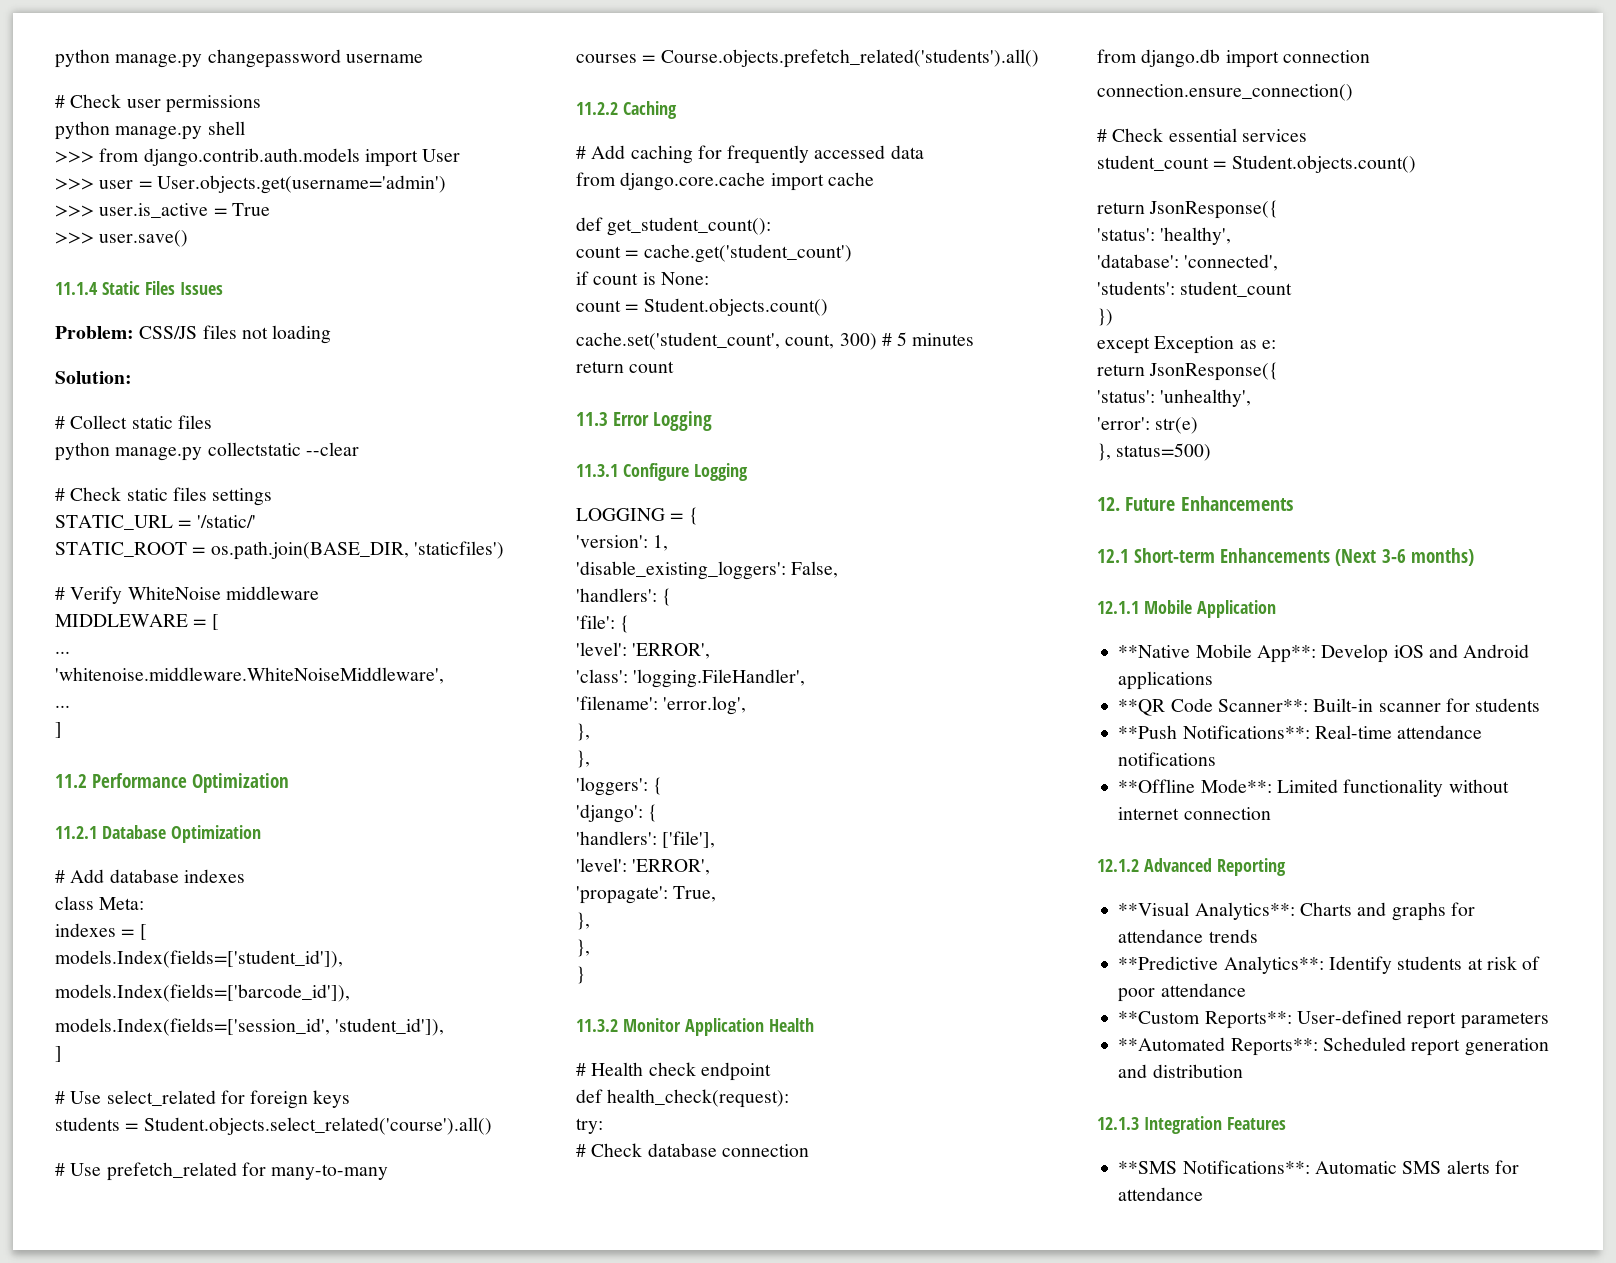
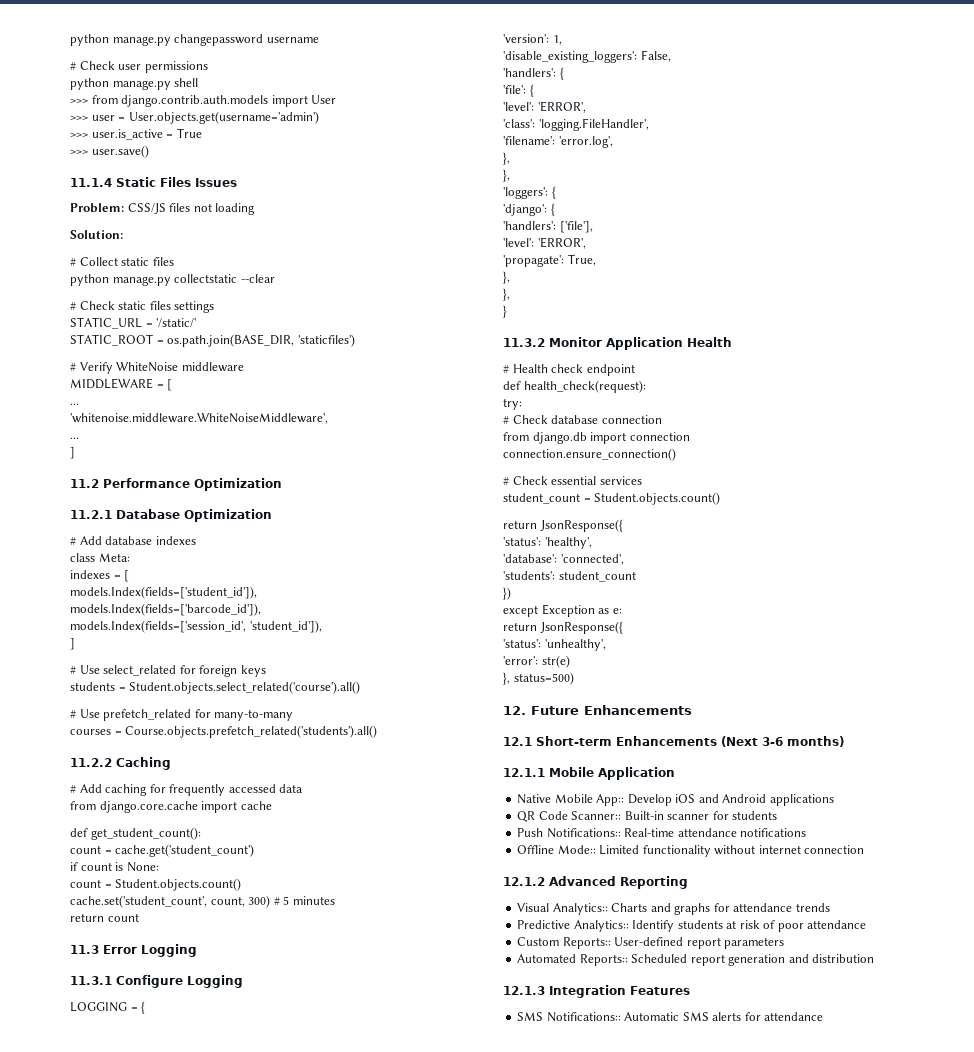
- **Native Mobile App**: Develop iOS and Android applications
+ Native Mobile App:: Develop iOS and Android applications
- **QR Code Scanner**: Built-in scanner for students
+ QR Code Scanner:: Built-in scanner for students
- **Push Notifications**: Real-time attendance notifications
+ Push Notifications:: Real-time attendance notifications
- **Offline Mode**: Limited functionality without internet connection
+ Offline Mode:: Limited functionality without internet connection
- **Visual Analytics**: Charts and graphs for attendance trends
+ Visual Analytics:: Charts and graphs for attendance trends
- **Predictive Analytics**: Identify students at risk of poor attendance
+ Predictive Analytics:: Identify students at risk of poor attendance
- **Custom Reports**: User-defined report parameters
+ Custom Reports:: User-defined report parameters
- **Automated Reports**: Scheduled report generation and distribution
+ Automated Reports:: Scheduled report generation and distribution
- **SMS Notifications**: Automatic SMS alerts for attendance
+ SMS Notifications:: Automatic SMS alerts for attendance

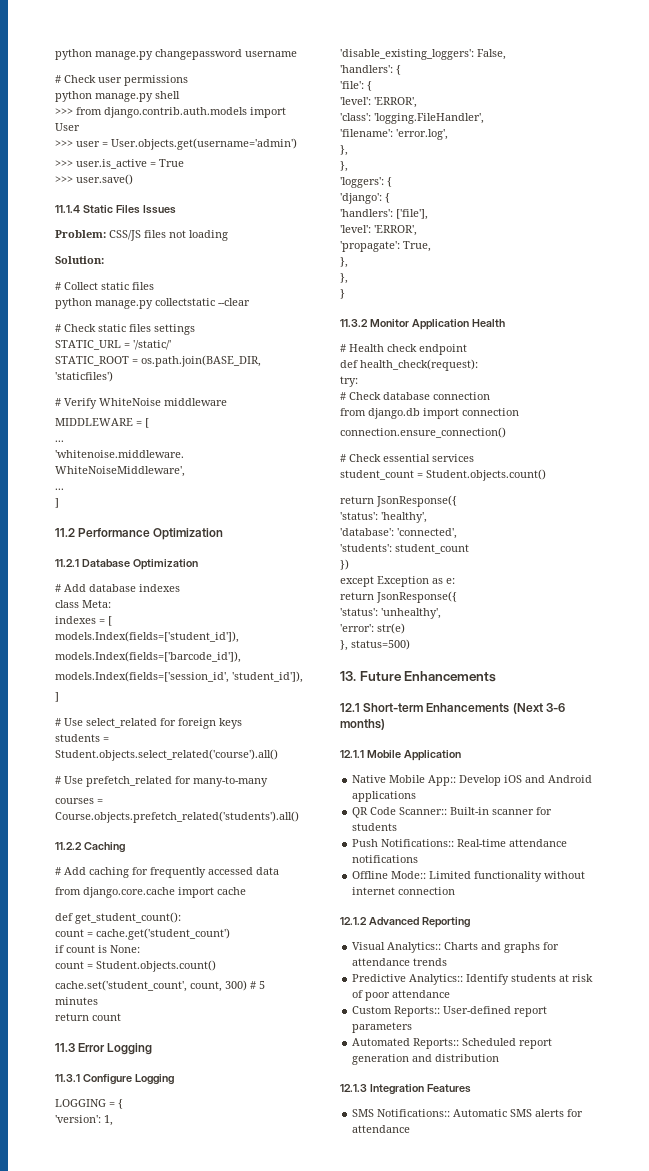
- 12. Future Enhancements
+ 13. Future Enhancements

